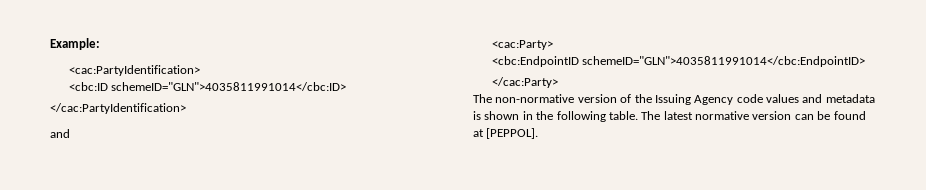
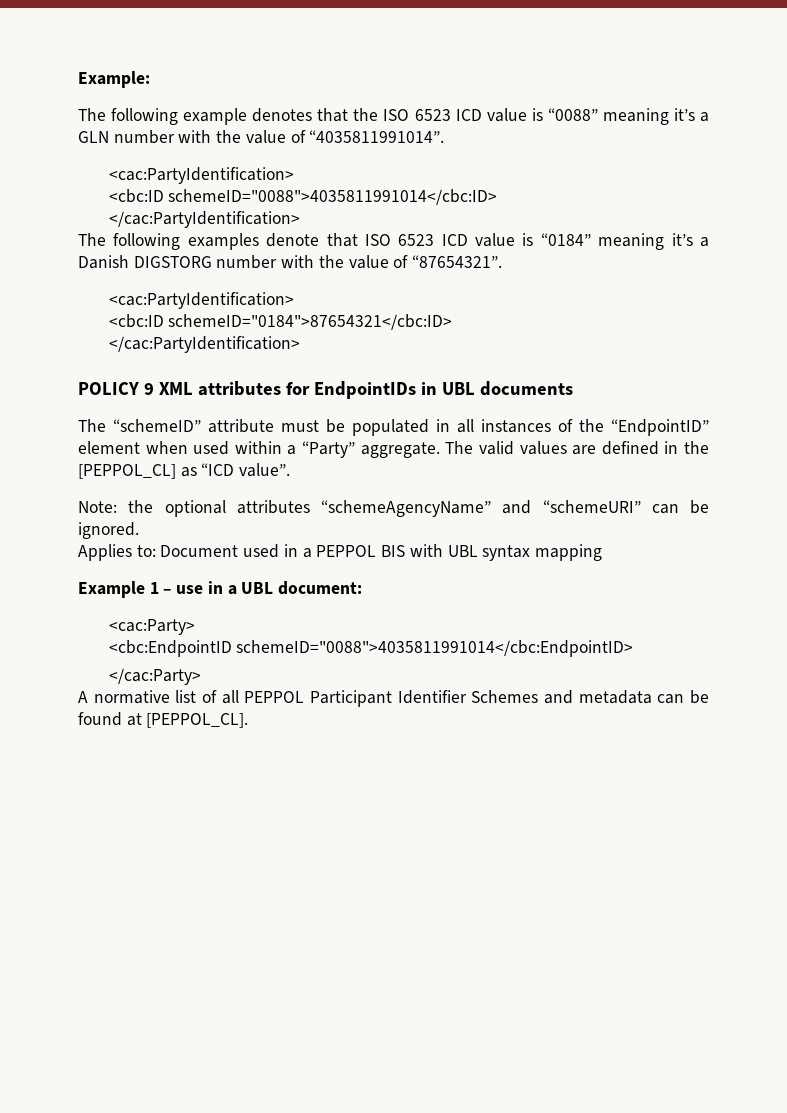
+ The following example denotes that the ISO 6523 ICD value is “0088” meaning it’s a GLN number with the value of “4035811991014”.
  <cac:PartyIdentification>
- <cbc:ID schemeID="GLN">4035811991014</cbc:ID>
+ <cbc:ID schemeID="0088">4035811991014</cbc:ID>
  </cac:PartyIdentification>
- and
+ The following examples denote that ISO 6523 ICD value is “0184” meaning it’s a Danish DIGSTORG number with the value of “87654321”.
+ <cac:PartyIdentification>
+ <cbc:ID schemeID="0184">87654321</cbc:ID>
+ </cac:PartyIdentification>
+ POLICY 9 XML attributes for EndpointIDs in UBL documents
+ The “schemeID” attribute must be populated in all instances of the “EndpointID” element when used within a “Party” aggregate. The valid values are defined in the [PEPPOL_CL] as “ICD value”.
+ Note: the optional attributes “schemeAgencyName” and “schemeURI” can be ignored.
+ Applies to: Document used in a PEPPOL BIS with UBL syntax mapping
+ Example 1 – use in a UBL document:
- <cbc:EndpointID schemeID="GLN">4035811991014</cbc:EndpointID>
+ <cbc:EndpointID schemeID="0088">4035811991014</cbc:EndpointID>
- The non-normative version of the Issuing Agency code values and metadata is shown in the following table. The latest normative version can be found at [PEPPOL].
+ A normative list of all PEPPOL Participant Identifier Schemes and metadata can be found at [PEPPOL_CL].

